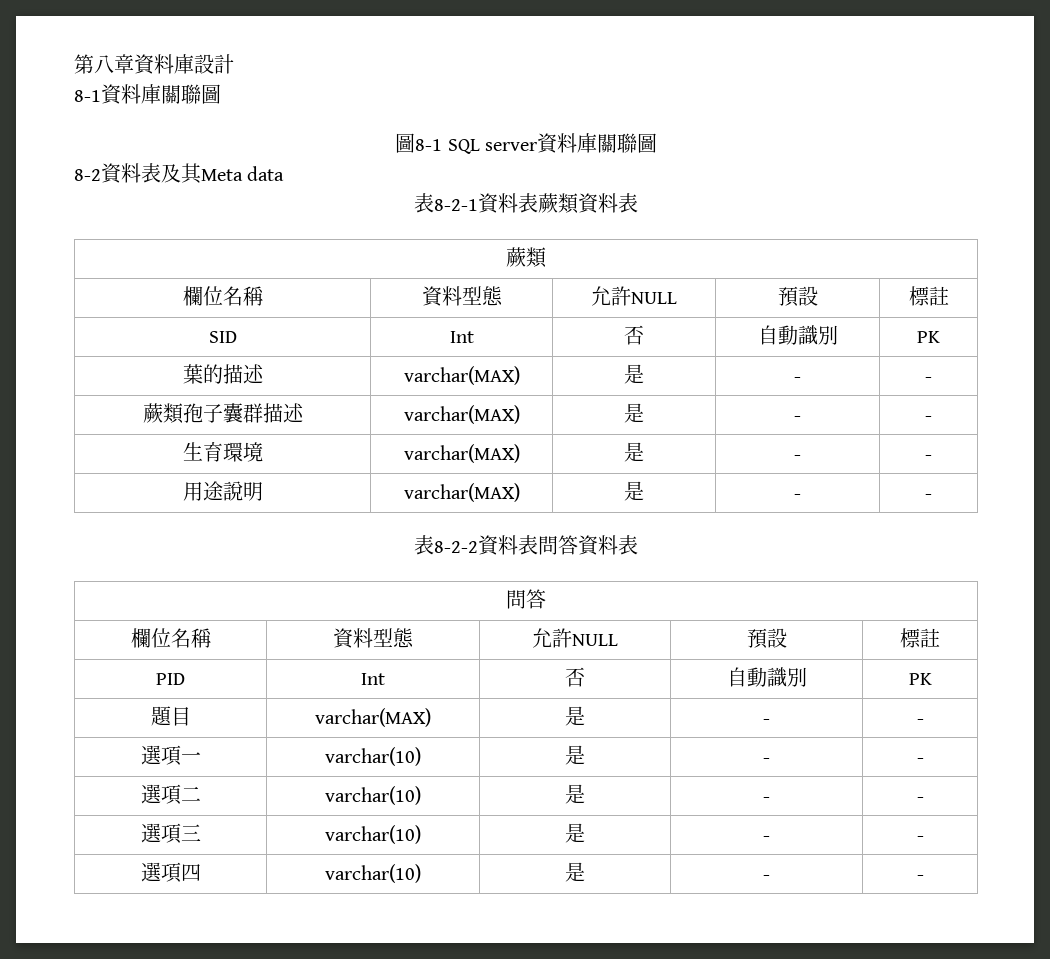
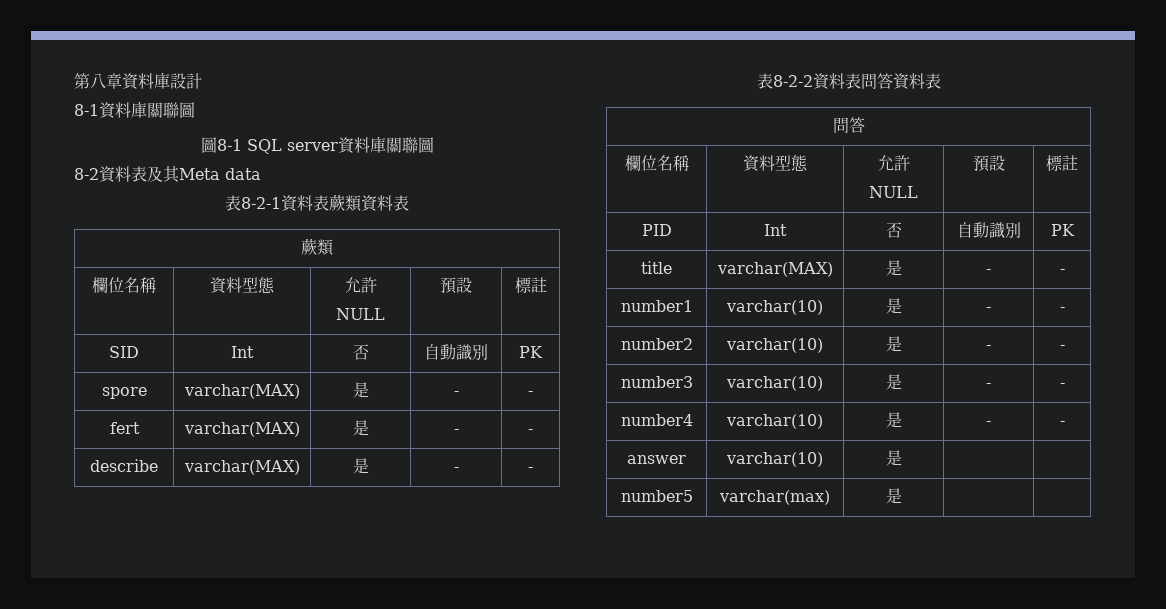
- 葉的描述 | varchar(MAX) | 是 | - | -
- 蕨類孢子囊群描述 | varchar(MAX) | 是 | - | -
- 生育環境 | varchar(MAX) | 是 | - | -
- 用途說明 | varchar(MAX) | 是 | - | -
+ spore | varchar(MAX) | 是 | - | -
+ fert | varchar(MAX) | 是 | - | -
+ describe | varchar(MAX) | 是 | - | -
- 題目 | varchar(MAX) | 是 | - | -
- 選項一 | varchar(10) | 是 | - | -
- 選項二 | varchar(10) | 是 | - | -
- 選項三 | varchar(10) | 是 | - | -
- 選項四 | varchar(10) | 是 | - | -
+ title | varchar(MAX) | 是 | - | -
+ number1 | varchar(10) | 是 | - | -
+ number2 | varchar(10) | 是 | - | -
+ number3 | varchar(10) | 是 | - | -
+ number4 | varchar(10) | 是 | - | -
+ answer | varchar(10) | 是 | |
+ number5 | varchar(max) | 是 | |

